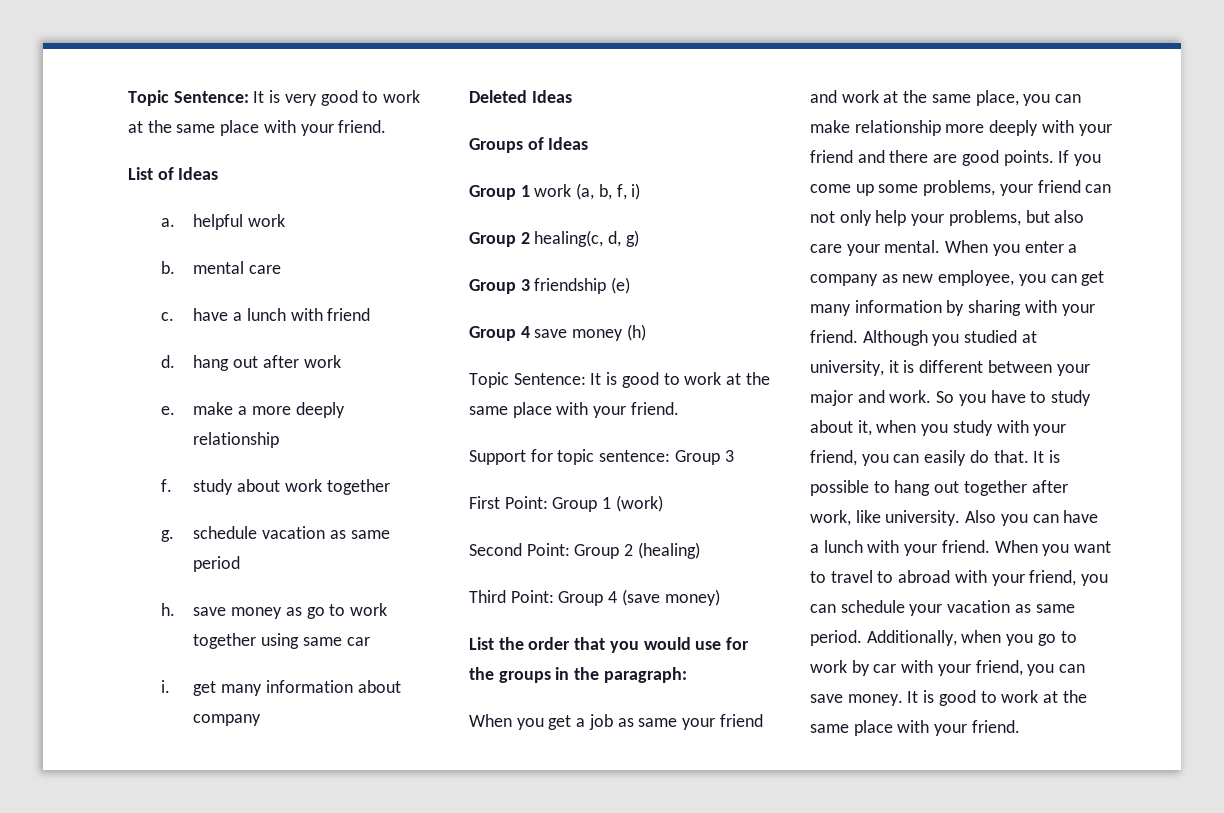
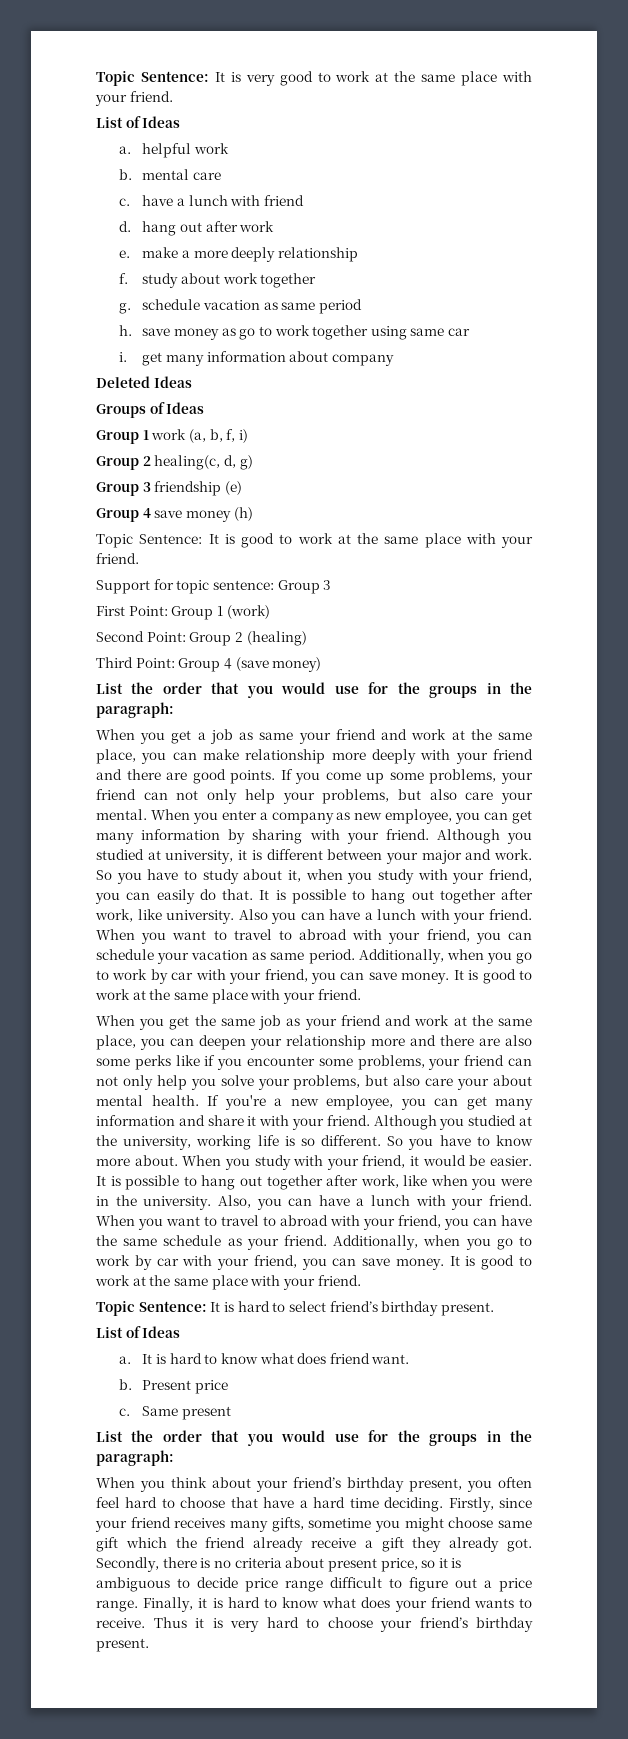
+ When you get the same job as your friend and work at the same place, you can deepen your relationship more and there are also some perks like if you encounter some problems, your friend can not only help you solve your problems, but also care your about mental health. If you're a new employee, you can get many information and share it with your friend. Although you studied at the university, working life is so different. So you have to know more about. When you study with your friend, it would be easier. It is possible to hang out together after work, like when you were in the university. Also, you can have a lunch with your friend. When you want to travel to abroad with your friend, you can have the same schedule as your friend. Additionally, when you go to work by car with your friend, you can save money. It is good to work at the same place with your friend.
+ Topic Sentence: It is hard to select friend’s birthday present.
+ List of Ideas
+ a. It is hard to know what does friend want.
+ b. Present price
+ c. Same present
+ List the order that you would use for the groups in the paragraph:
+ When you think about your friend’s birthday present, you often feel hard to choose that have a hard time deciding. Firstly, since your friend receives many gifts, sometime you might choose same gift which the friend already receive a gift they already got. Secondly, there is no criteria about present price, so it is ambiguous to decide price range difficult to figure out a price range. Finally, it is hard to know what does your friend wants to receive. Thus it is very hard to choose your friend’s birthday present.

